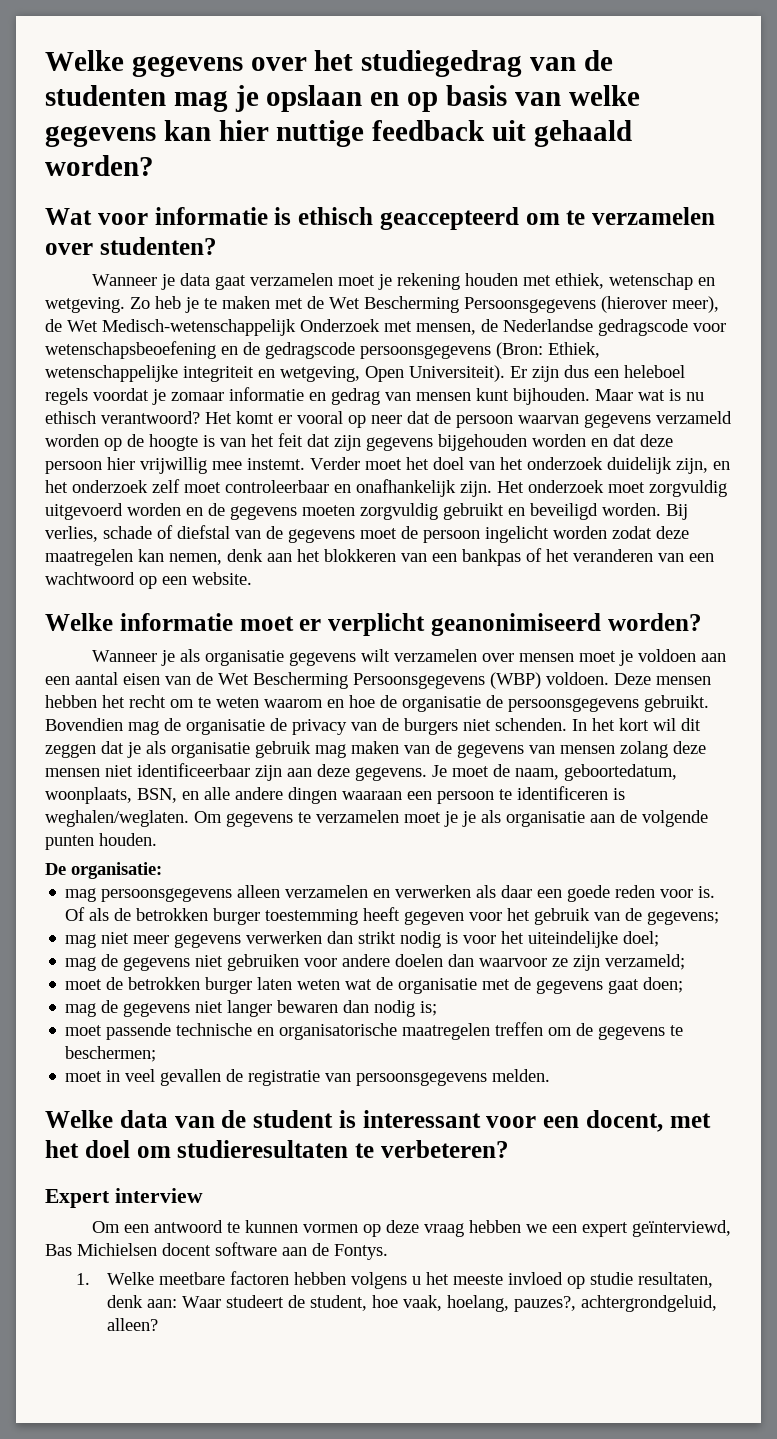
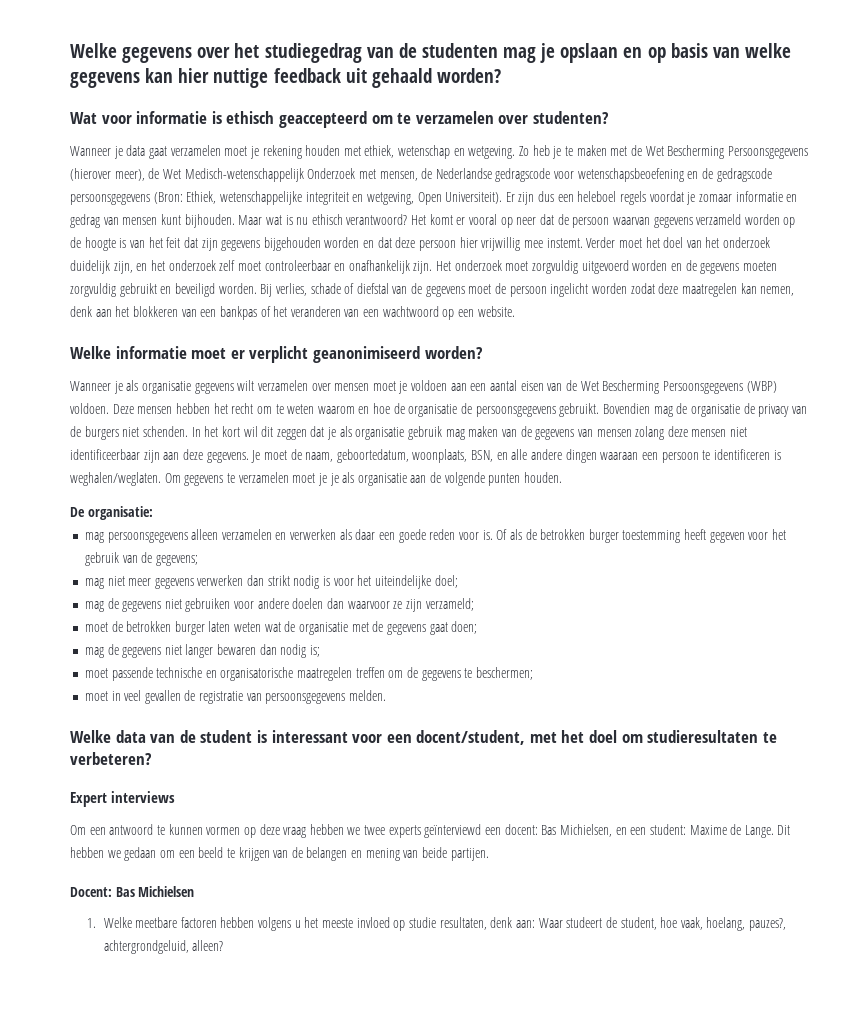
- Welke data van de student is interessant voor een docent, met het doel om studieresultaten te verbeteren?
+ Welke data van de student is interessant voor een docent/student, met het doel om studieresultaten te verbeteren?
- Expert interview
+ Expert interviews
- Om een antwoord te kunnen vormen op deze vraag hebben we een expert geïnterviewd, Bas Michielsen docent software aan de Fontys.
+ Om een antwoord te kunnen vormen op deze vraag hebben we twee experts geïnterviewd een docent: Bas Michielsen, en een student: Maxime de Lange. Dit hebben we gedaan om een beeld te krijgen van de belangen en mening van beide partijen.
+ Docent: Bas Michielsen

